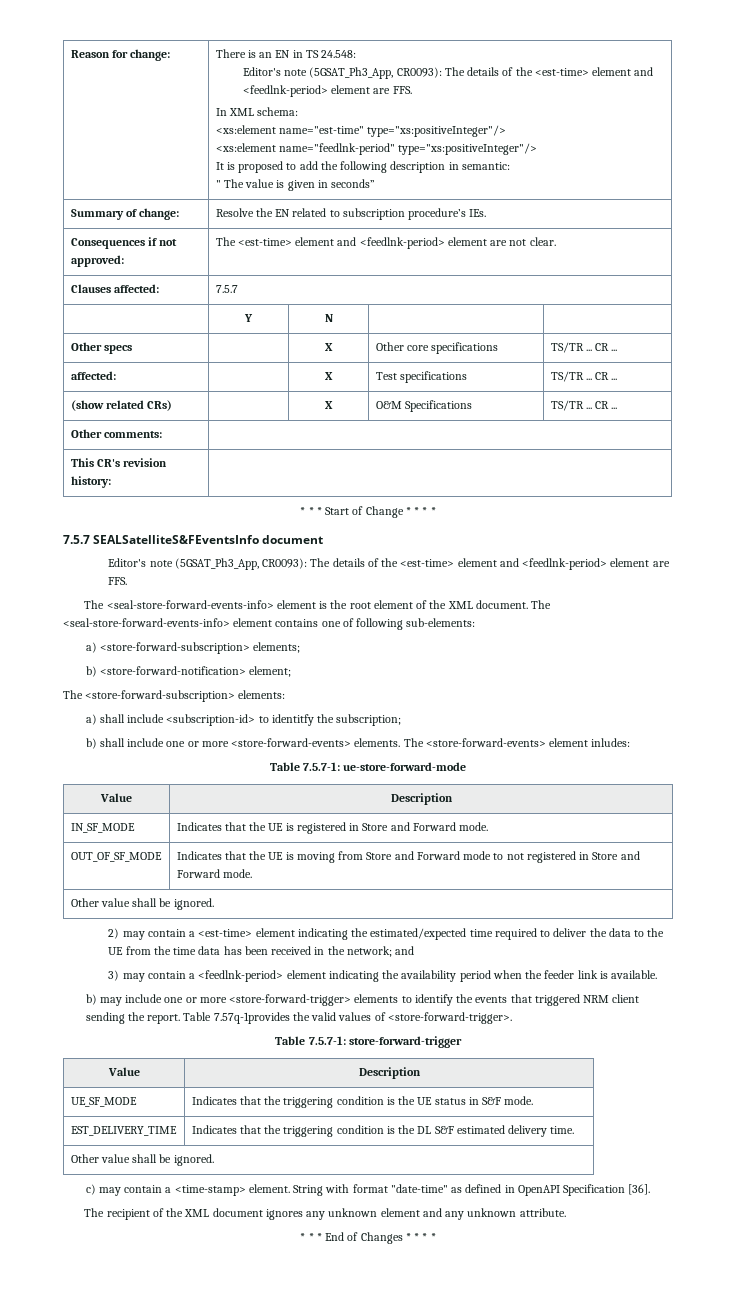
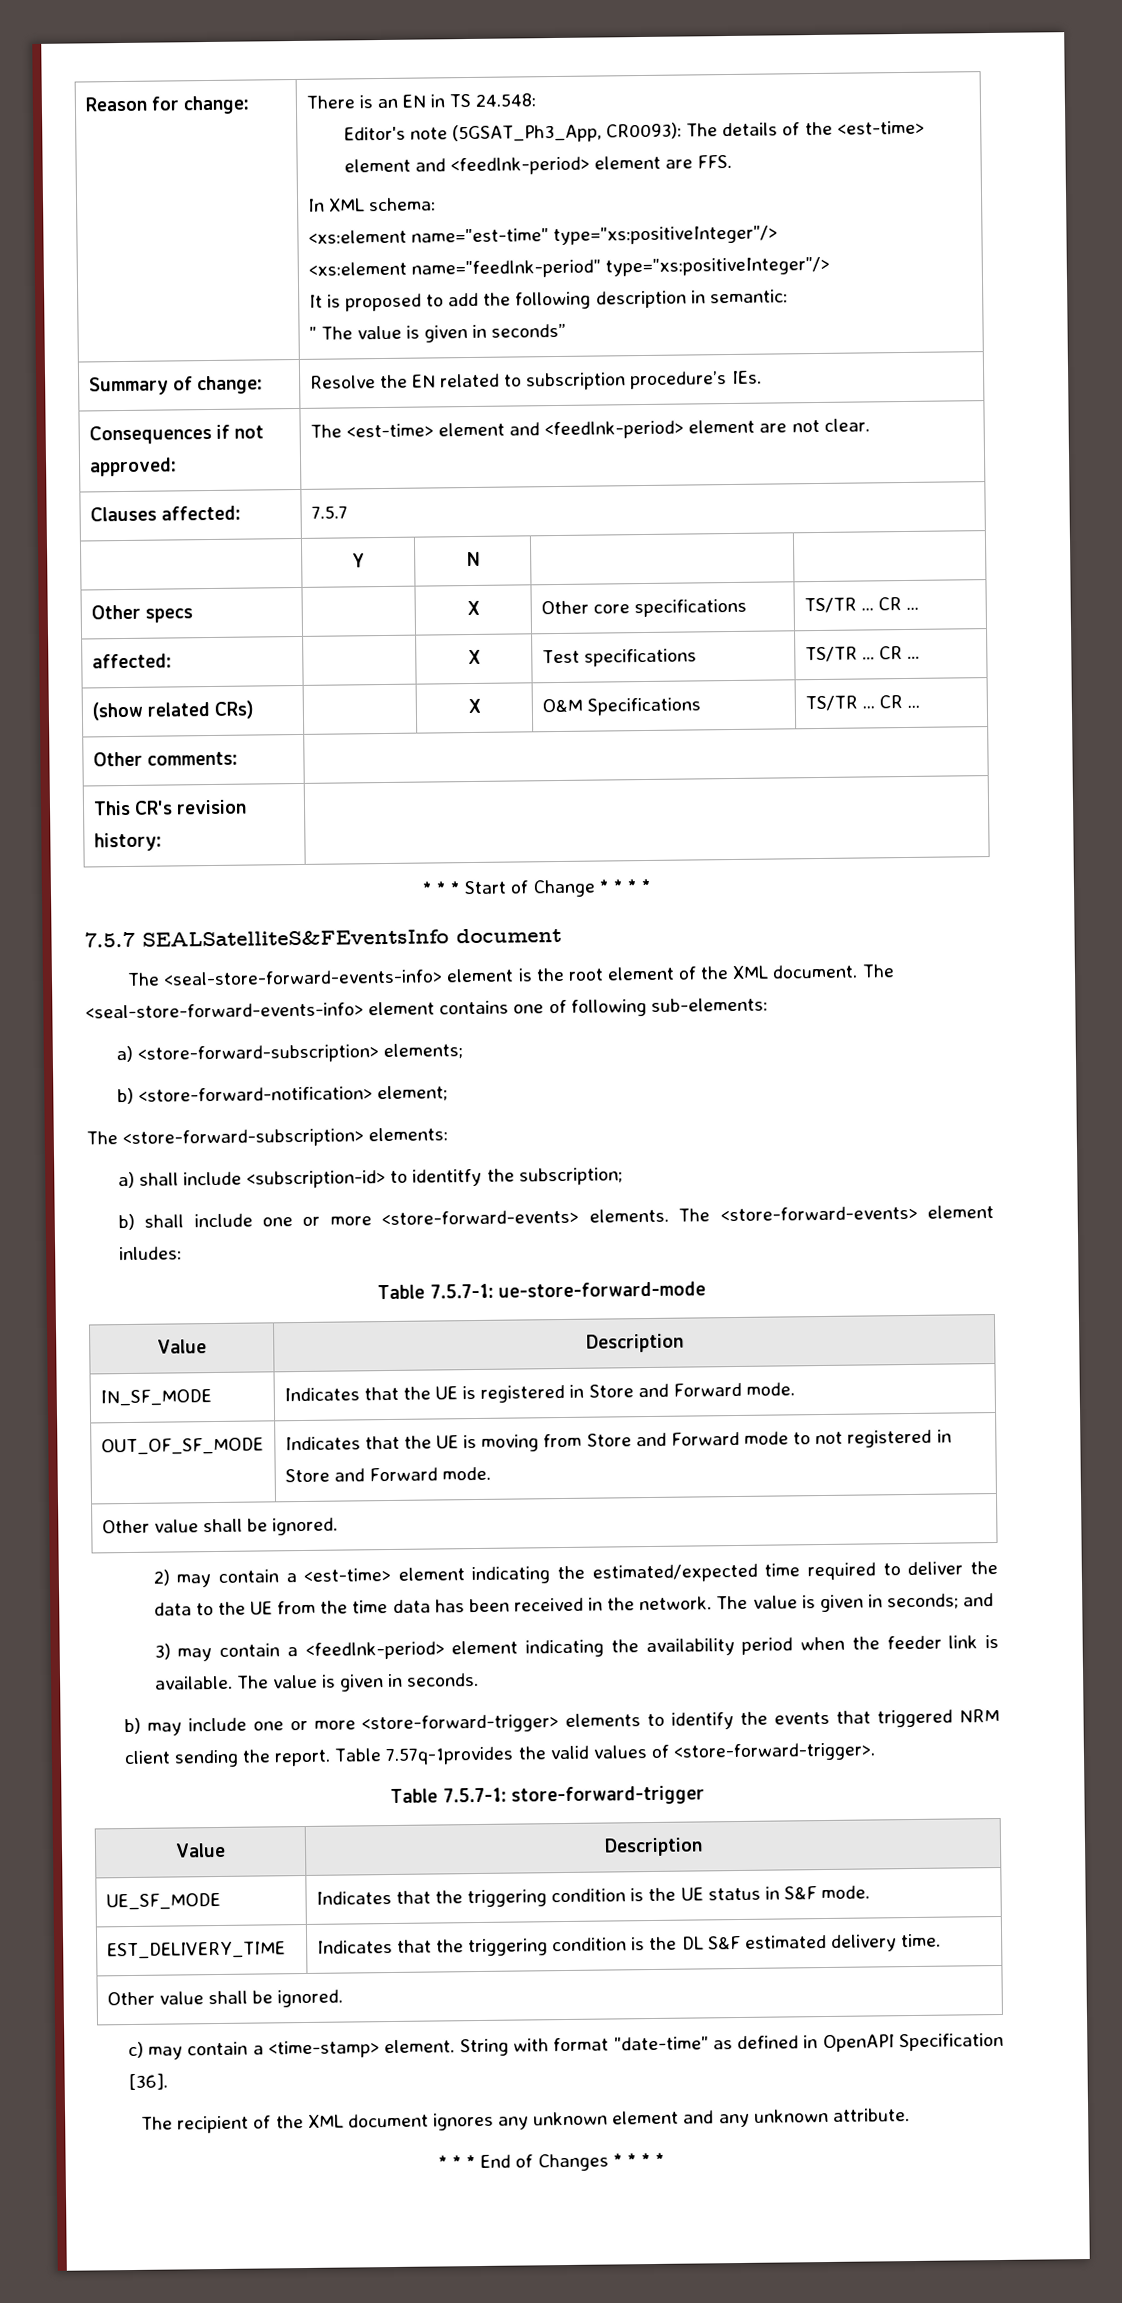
  7.5.7 SEALSatelliteS&FEventsInfo document
- Editor's note (5GSAT_Ph3_App, CR0093): The details of the <est-time> element and <feedlnk-period> element are FFS.
- 2) may contain a <est-time> element indicating the estimated/expected time required to deliver the data to the UE from the time data has been received in the network; and
+ 2) may contain a <est-time> element indicating the estimated/expected time required to deliver the data to the UE from the time data has been received in the network. The value is given in seconds; and
+ The value is given in seconds.

